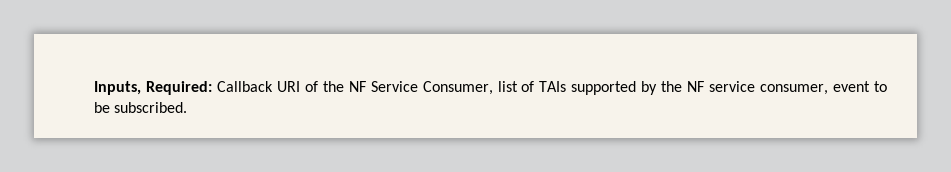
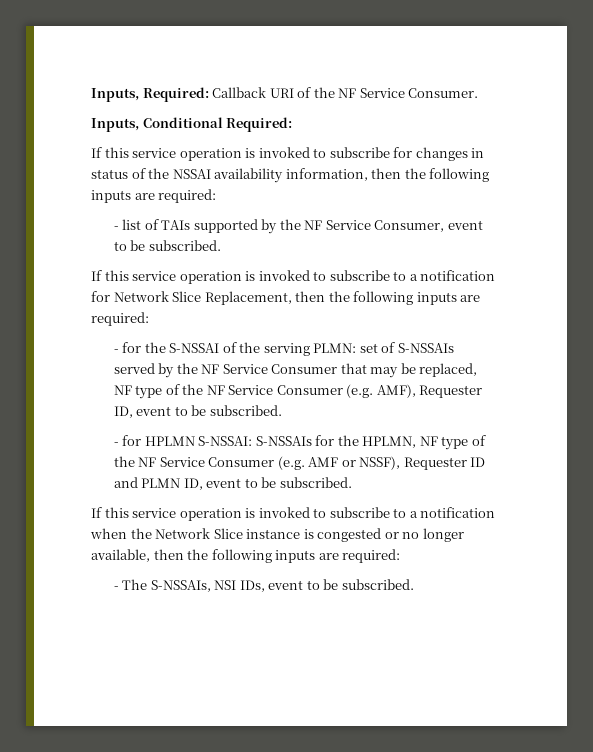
- Inputs, Required: Callback URI of the NF Service Consumer, list of TAIs supported by the NF service consumer, event to be subscribed.
+ Inputs, Required: Callback URI of the NF Service Consumer.
+ Inputs, Conditional Required:
+ If this service operation is invoked to subscribe for changes in status of the NSSAI availability information, then the following inputs are required:
+ - list of TAIs supported by the NF Service Consumer, event to be subscribed.
+ If this service operation is invoked to subscribe to a notification for Network Slice Replacement, then the following inputs are required:
+ - for the S-NSSAI of the serving PLMN: set of S-NSSAIs served by the NF Service Consumer that may be replaced, NF type of the NF Service Consumer (e.g. AMF), Requester ID, event to be subscribed.
+ - for HPLMN S-NSSAI: S-NSSAIs for the HPLMN, NF type of the NF Service Consumer (e.g. AMF or NSSF), Requester ID and PLMN ID, event to be subscribed.
+ If this service operation is invoked to subscribe to a notification when the Network Slice instance is congested or no longer available, then the following inputs are required:
+ - The S-NSSAIs, NSI IDs, event to be subscribed.

